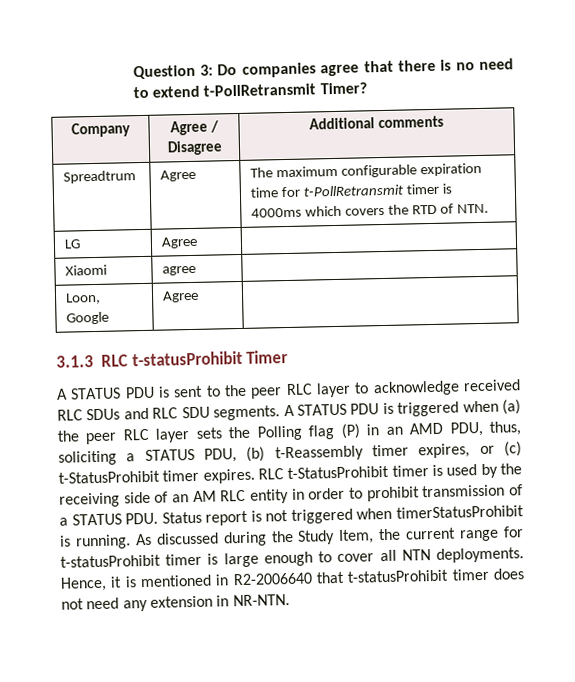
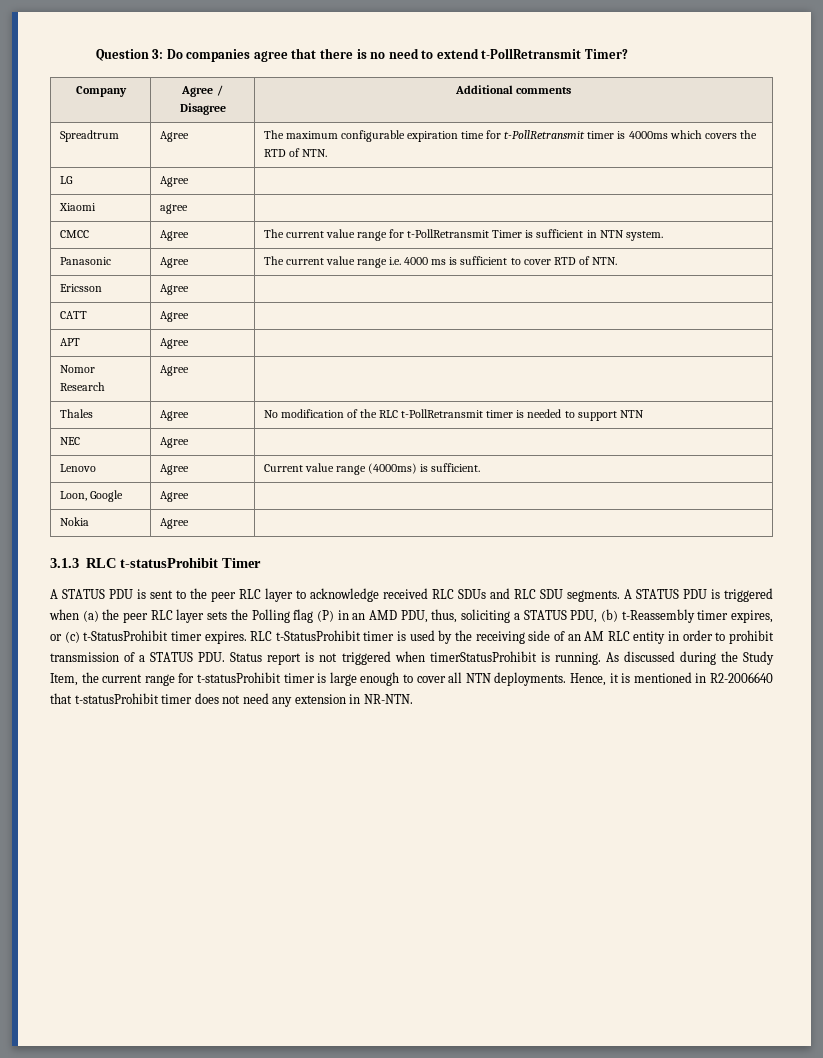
+ CMCC | Agree | The current value range for t-PollRetransmit Timer is sufficient in NTN system.
+ Panasonic | Agree | The current value range i.e. 4000 ms is sufficient to cover RTD of NTN.
+ Ericsson | Agree |
+ CATT | Agree |
+ APT | Agree |
+ Nomor Research | Agree |
+ Thales | Agree | No modification of the RLC t-PollRetransmit timer is needed to support NTN
+ NEC | Agree |
+ Lenovo | Agree | Current value range (4000ms) is sufficient.
+ Nokia | Agree |

